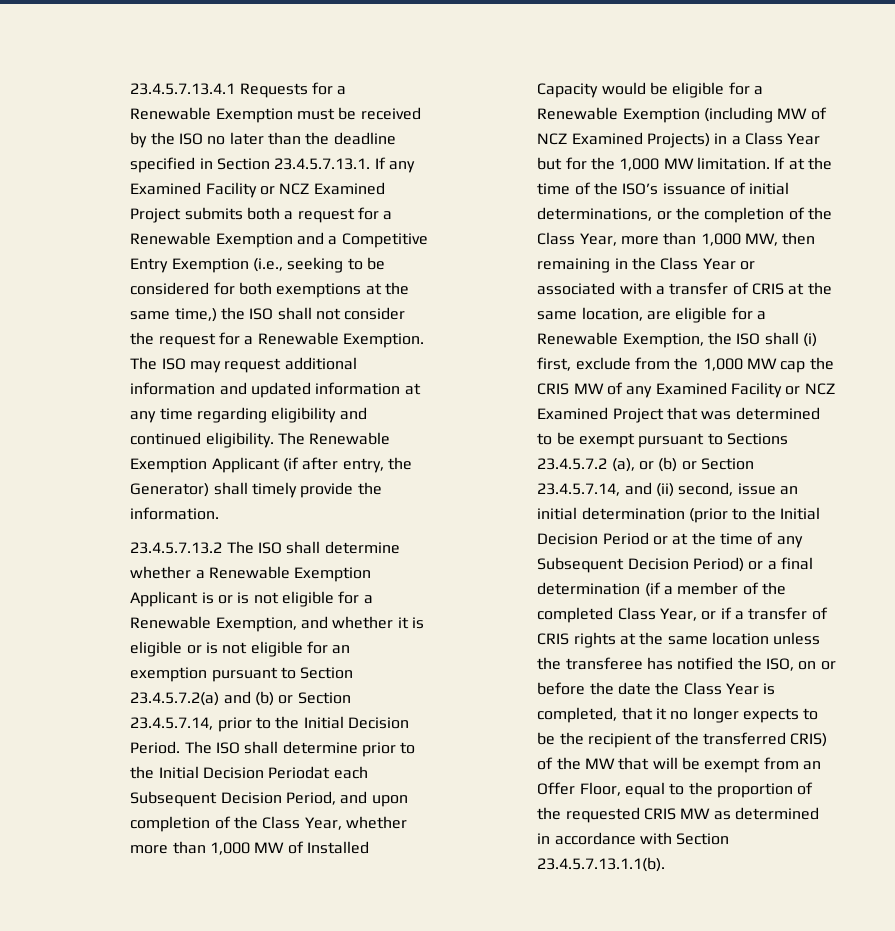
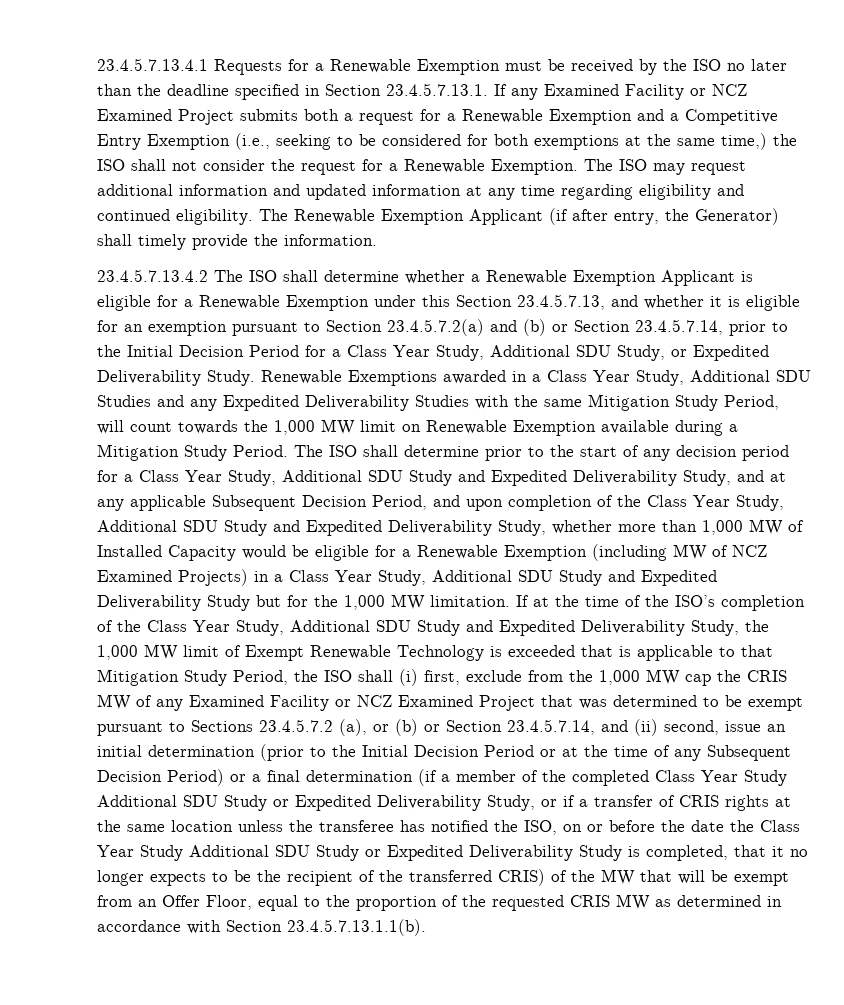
- 23.4.5.7.13.2 The ISO shall determine whether a Renewable Exemption Applicant is or is not eligible for a Renewable Exemption, and whether it is eligible or is not eligible for an exemption pursuant to Section 23.4.5.7.2(a) and (b) or Section 23.4.5.7.14, prior to the Initial Decision Period.
+ 23.4.5.7.13.4.2 The ISO shall determine whether a Renewable Exemption Applicant is eligible for a Renewable Exemption under this Section 23.4.5.7.13, and whether it is eligible for an exemption pursuant to Section 23.4.5.7.2(a) and (b) or Section 23.4.5.7.14, prior to the Initial Decision Period for a Class Year Study, Additional SDU Study, or Expedited Deliverability Study. Renewable Exemptions awarded in a Class Year Study, Additional SDU Studies and any Expedited Deliverability Studies with the same Mitigation Study Period, will count towards the 1,000 MW limit on Renewable Exemption available during a Mitigation Study Period.
- The ISO shall determine prior to the Initial Decision Periodat each Subsequent Decision Period, and upon completion of the Class Year, whether more than 1,000 MW of Installed Capacity would be eligible for a Renewable Exemption (including MW of NCZ Examined Projects) in a Class Year but for the 1,000 MW limitation.
+ The ISO shall determine prior to the start of any decision period for a Class Year Study, Additional SDU Study and Expedited Deliverability Study, and at any applicable Subsequent Decision Period, and upon completion of the Class Year Study, Additional SDU Study and Expedited Deliverability Study, whether more than 1,000 MW of Installed Capacity would be eligible for a Renewable Exemption (including MW of NCZ Examined Projects) in a Class Year Study, Additional SDU Study and Expedited Deliverability Study but for the 1,000 MW limitation.
- If at the time of the ISO’s issuance of initial determinations, or the completion of the Class Year, more than 1,000 MW, then remaining in the Class Year or associated with a transfer of CRIS at the same location, are eligible for a Renewable Exemption, the ISO shall (i) first, exclude from the 1,000 MW cap the CRIS MW of any Examined Facility or NCZ Examined Project that was determined to be exempt pursuant to Sections 23.4.5.7.2 (a), or (b) or Section 23.4.5.7.14, and (ii) second, issue an initial determination (prior to the Initial Decision Period or at the time of any Subsequent Decision Period) or a final determination (if a member of the completed Class Year, or if a transfer of CRIS rights at the same location unless the transferee has notified the ISO, on or before the date the Class Year is completed, that it no longer expects to be the recipient of the transferred CRIS) of the MW that will be exempt from an Offer Floor, equal to the proportion of the requested CRIS MW as determined in accordance with Section 23.4.5.7.13.1.1(b).
+ If at the time of the ISO’s completion of the Class Year Study, Additional SDU Study and Expedited Deliverability Study, the 1,000 MW limit of Exempt Renewable Technology is exceeded that is applicable to that Mitigation Study Period, the ISO shall (i) first, exclude from the 1,000 MW cap the CRIS MW of any Examined Facility or NCZ Examined Project that was determined to be exempt pursuant to Sections 23.4.5.7.2 (a), or (b) or Section 23.4.5.7.14, and (ii) second, issue an initial determination (prior to the Initial Decision Period or at the time of any Subsequent Decision Period) or a final determination (if a member of the completed Class Year Study Additional SDU Study or Expedited Deliverability Study, or if a transfer of CRIS rights at the same location unless the transferee has notified the ISO, on or before the date the Class Year Study Additional SDU Study or Expedited Deliverability Study is completed, that it no longer expects to be the recipient of the transferred CRIS) of the MW that will be exempt from an Offer Floor, equal to the proportion of the requested CRIS MW as determined in accordance with Section 23.4.5.7.13.1.1(b).

